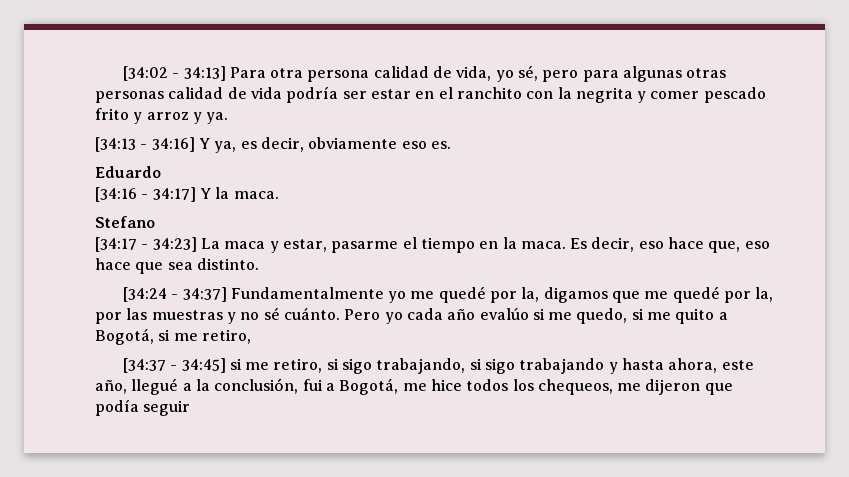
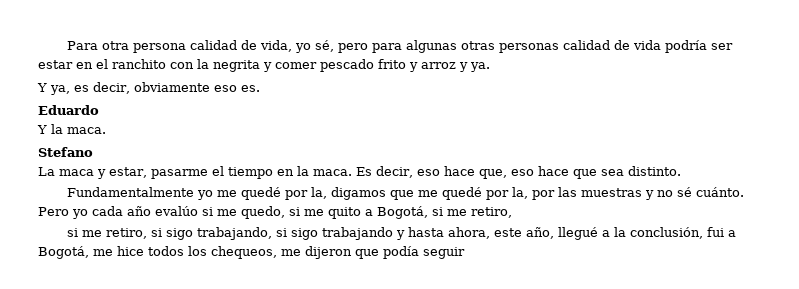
- [34:02 - 34:13] Para otra persona calidad de vida, yo sé, pero para algunas otras personas calidad de vida podría ser estar en el ranchito con la negrita y comer pescado frito y arroz y ya.
+ Para otra persona calidad de vida, yo sé, pero para algunas otras personas calidad de vida podría ser estar en el ranchito con la negrita y comer pescado frito y arroz y ya.
- [34:13 - 34:16] Y ya, es decir, obviamente eso es.
+ Y ya, es decir, obviamente eso es.
- [34:16 - 34:17] Y la maca.
+ Y la maca.
- [34:17 - 34:23] La maca y estar, pasarme el tiempo en la maca.
+ La maca y estar, pasarme el tiempo en la maca.
- [34:24 - 34:37] Fundamentalmente yo me quedé por la, digamos que me quedé por la, por las muestras y no sé cuánto.
+ Fundamentalmente yo me quedé por la, digamos que me quedé por la, por las muestras y no sé cuánto.
- [34:37 - 34:45] si me retiro, si sigo trabajando, si sigo trabajando y hasta ahora, este año, llegué a la conclusión, fui a Bogotá, me hice todos los chequeos, me dijeron que podía seguir
+ si me retiro, si sigo trabajando, si sigo trabajando y hasta ahora, este año, llegué a la conclusión, fui a Bogotá, me hice todos los chequeos, me dijeron que podía seguir

